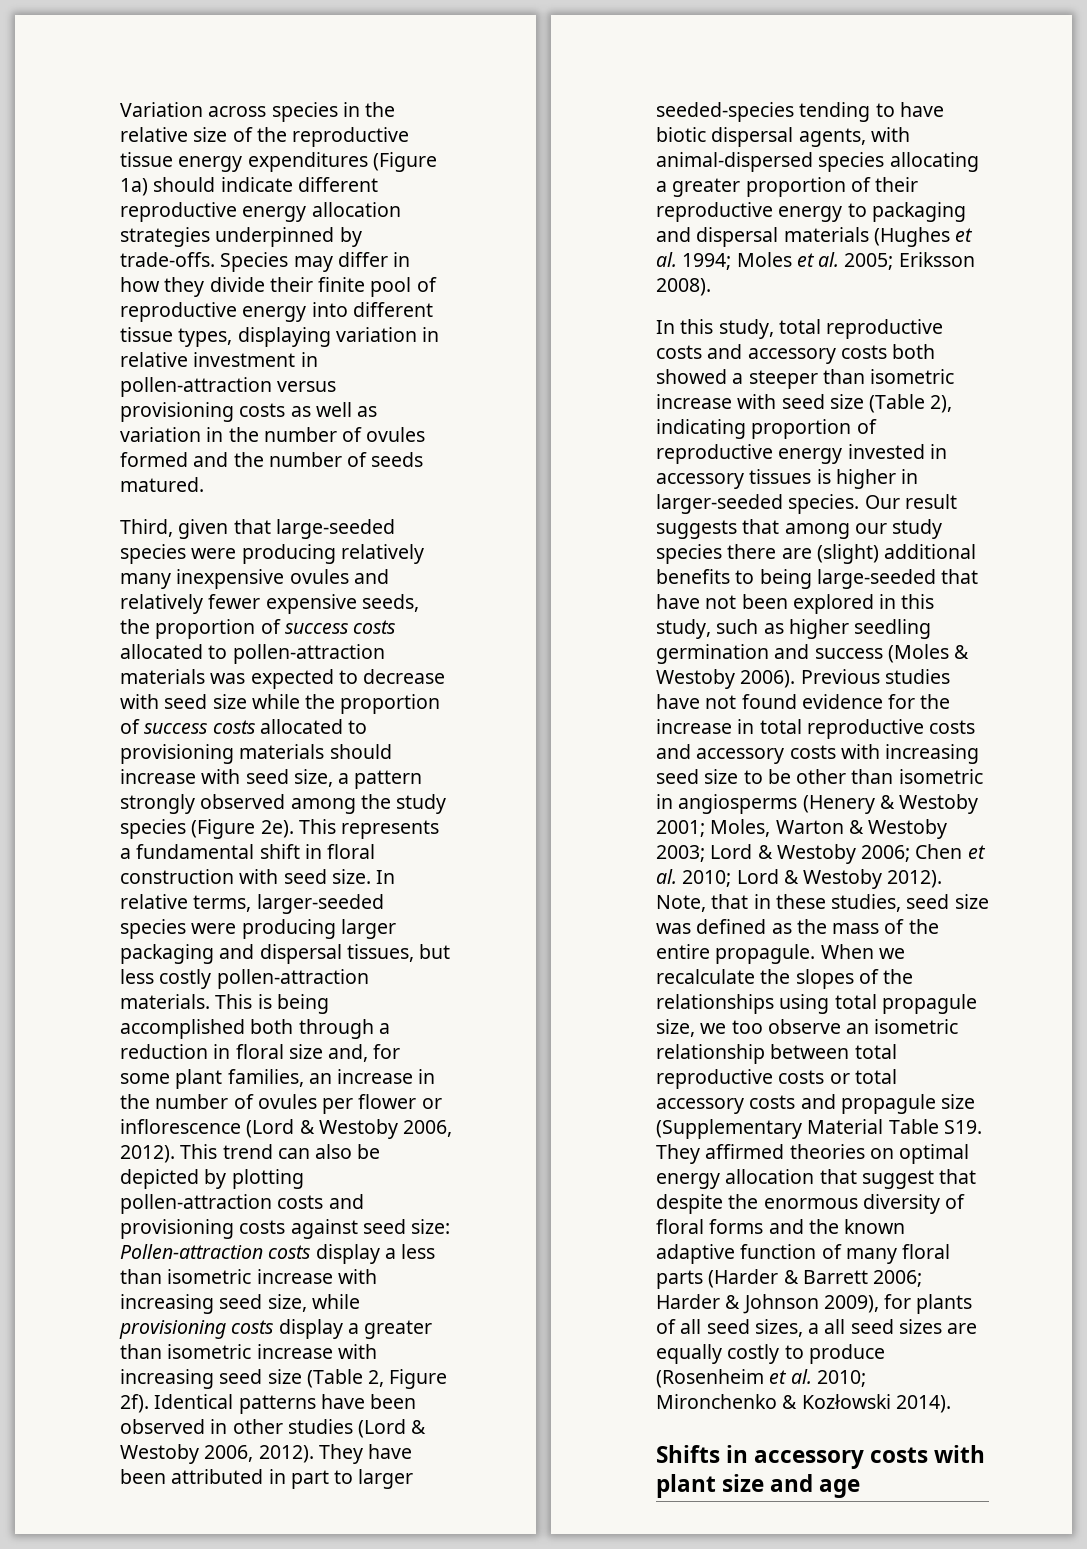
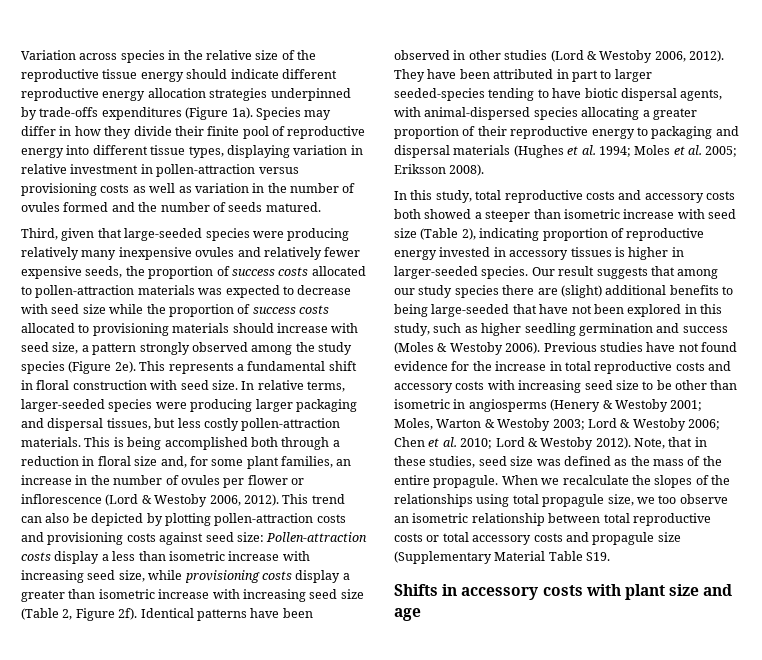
- Variation across species in the relative size of the reproductive tissue energy expenditures (Figure 1a) should indicate different reproductive energy allocation strategies underpinned by trade-offs.
+ Variation across species in the relative size of the reproductive tissue energy should indicate different reproductive energy allocation strategies underpinned by trade-offs expenditures (Figure 1a).
- When we recalculate the slopes of the relationships using total propagule size, we too observe an isometric relationship between total reproductive costs or total accessory costs and propagule size (Supplementary Material Table S19. They affirmed theories on optimal energy allocation that suggest that despite the enormous diversity of floral forms and the known adaptive function of many floral parts (Harder & Barrett 2006; Harder & Johnson 2009), for plants of all seed sizes, a all seed sizes are equally costly to produce (Rosenheim et al. 2010; Mironchenko & Kozłowski 2014).
+ When we recalculate the slopes of the relationships using total propagule size, we too observe an isometric relationship between total reproductive costs or total accessory costs and propagule size (Supplementary Material Table S19.

